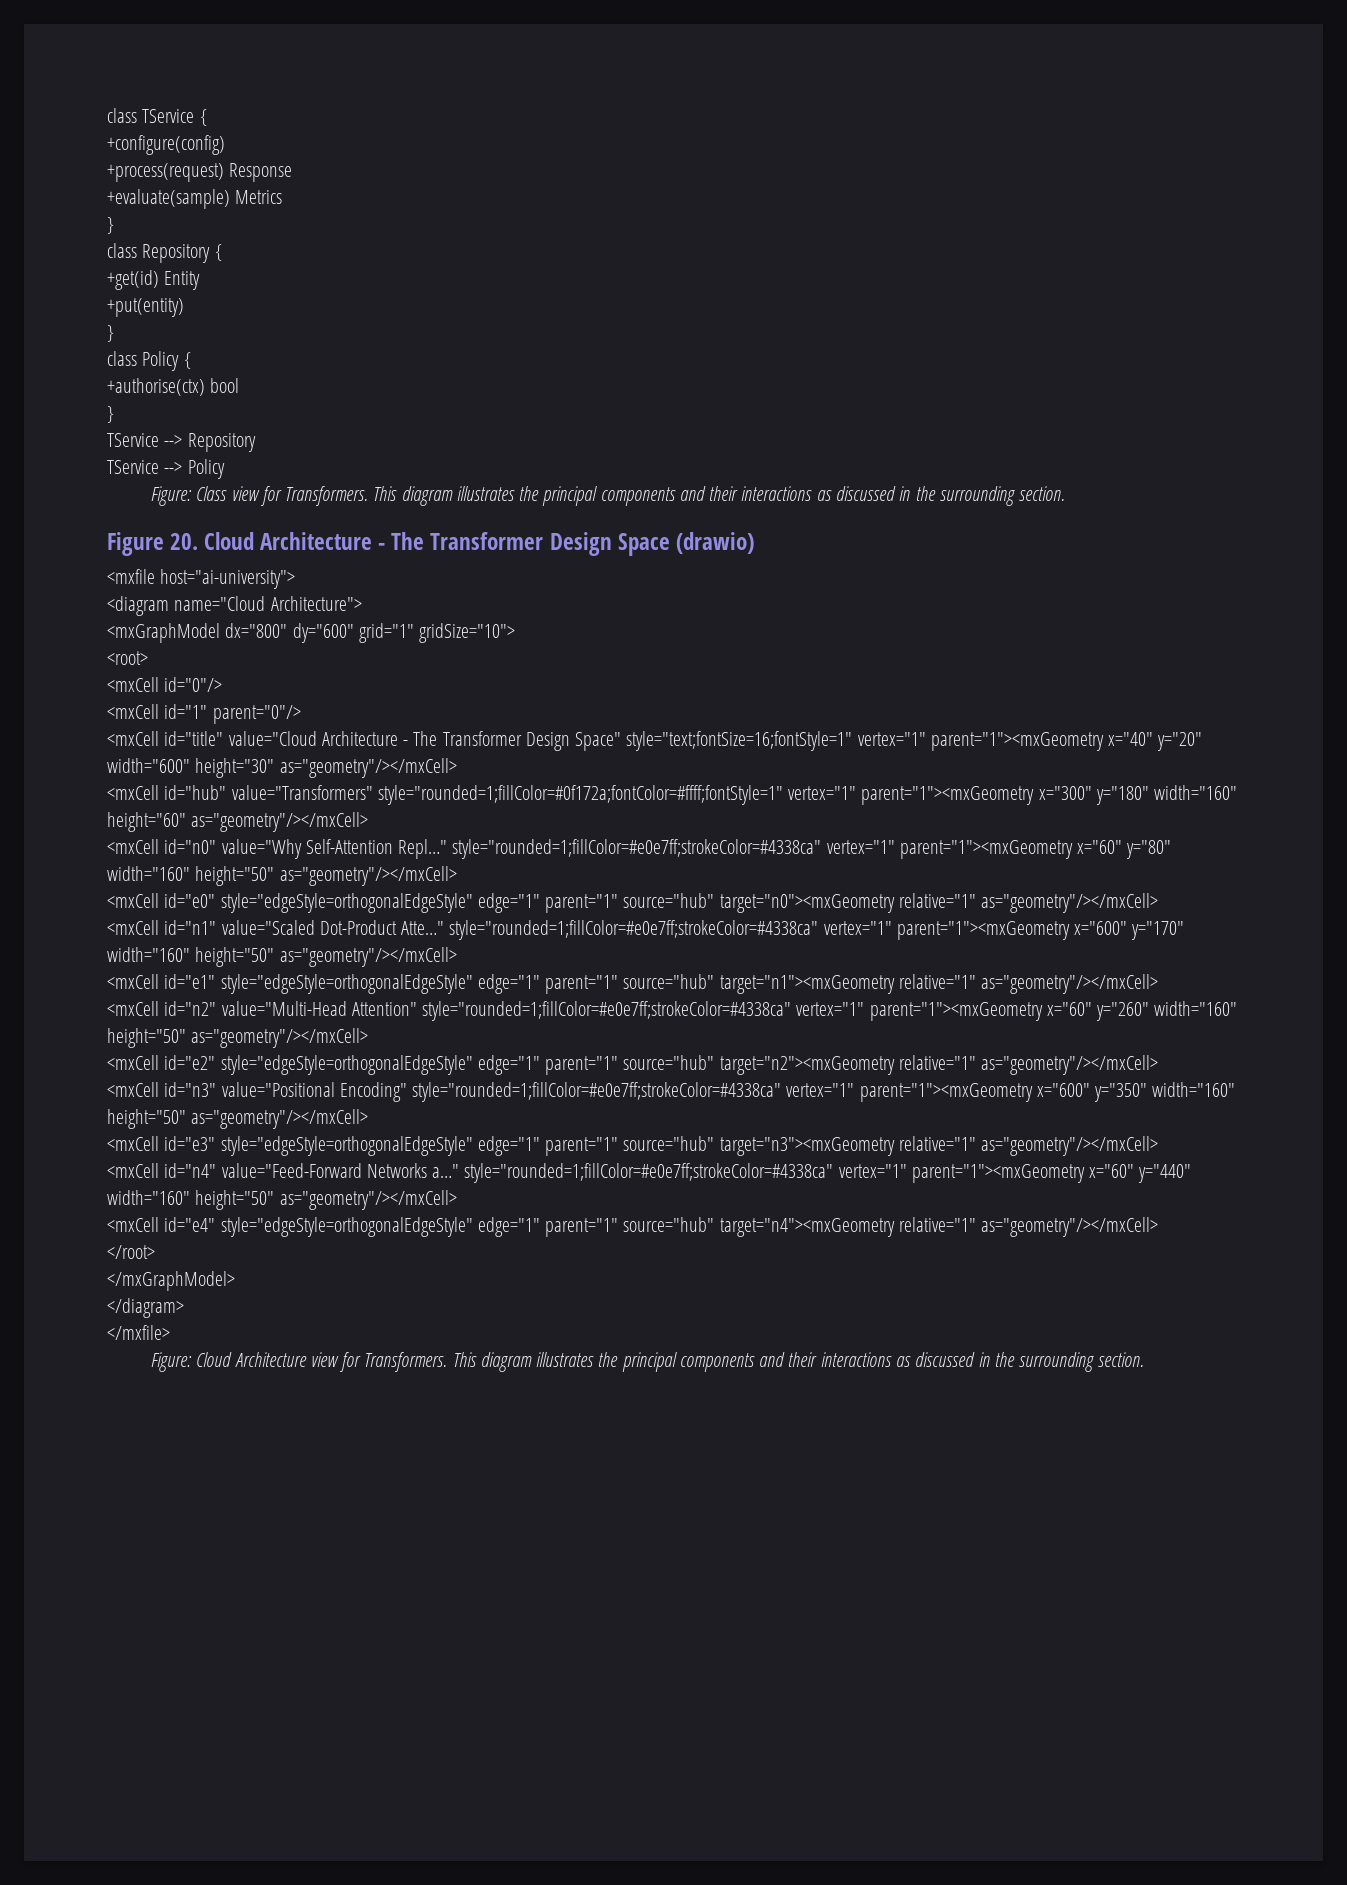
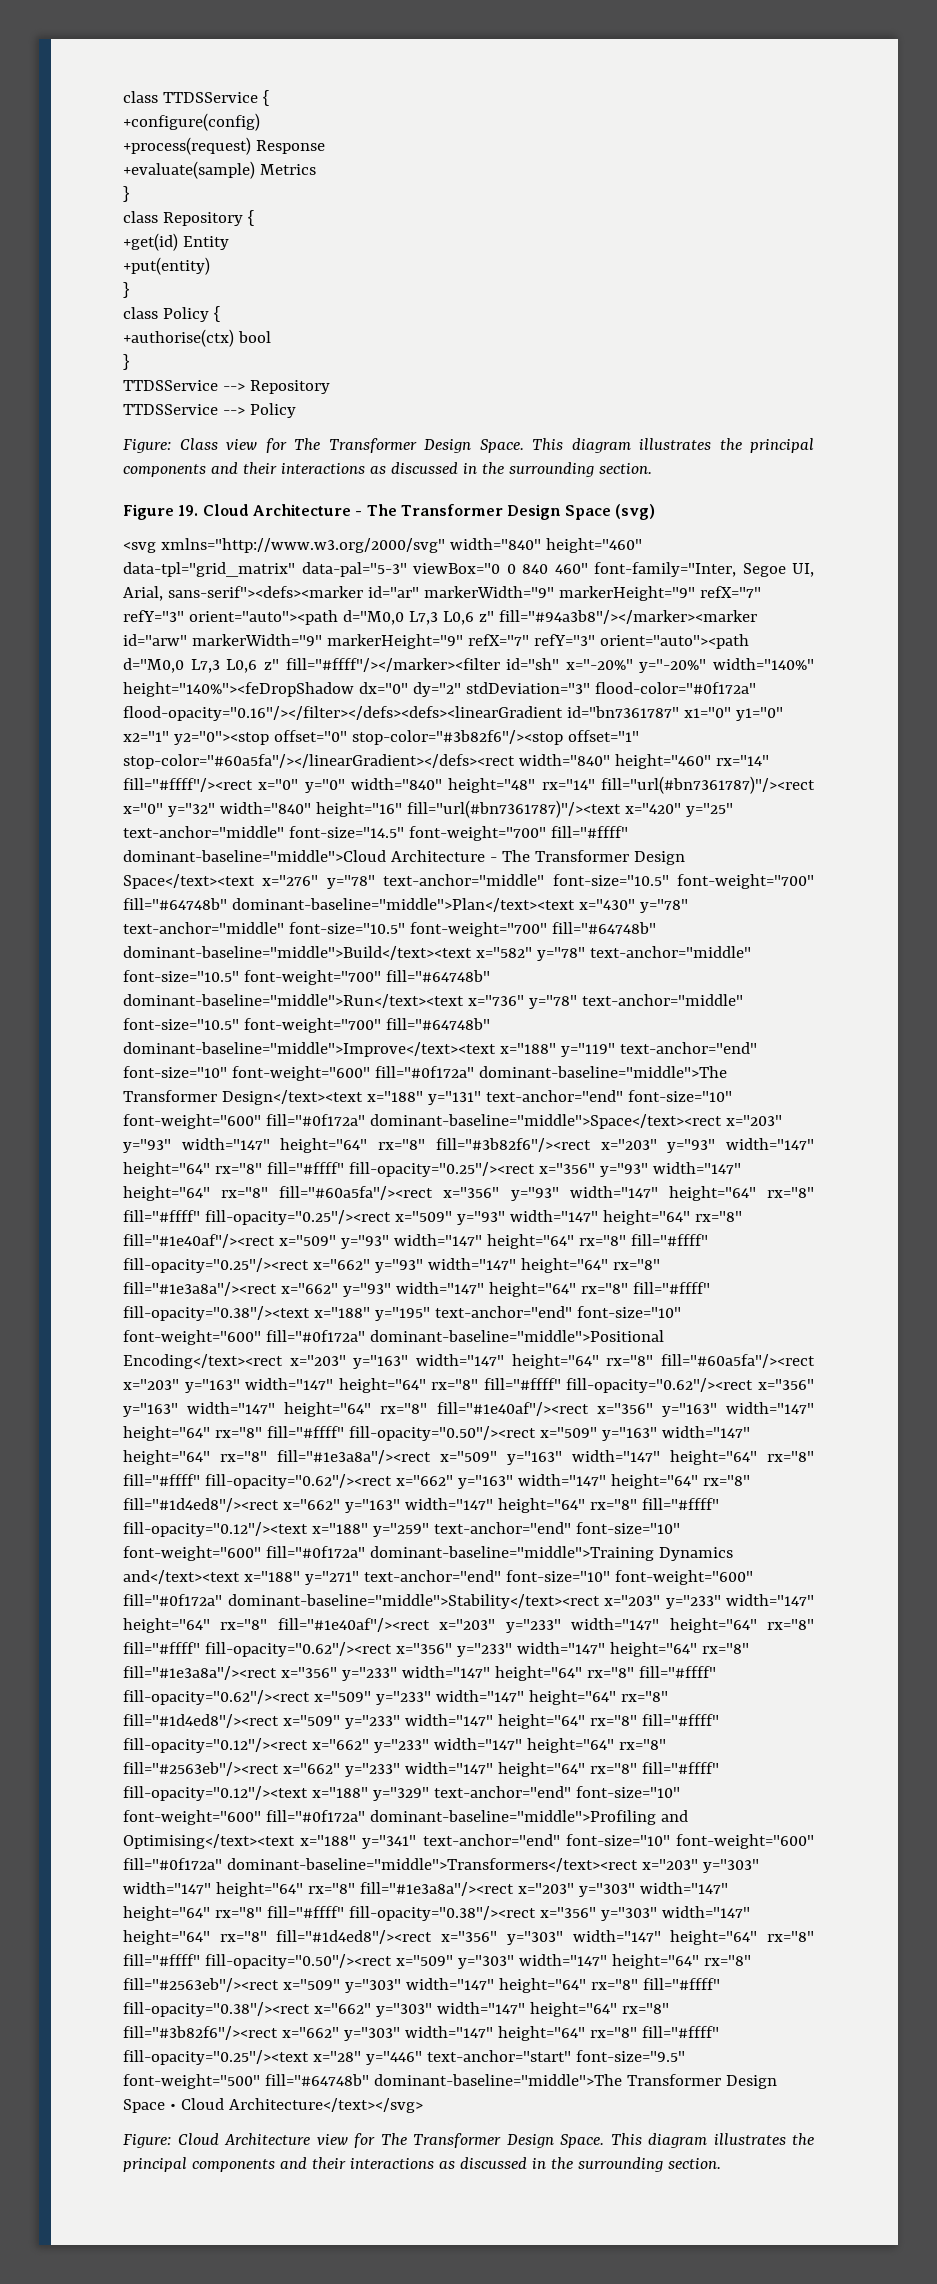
- class TService {
+ class TTDSService {
- TService --> Repository
+ TTDSService --> Repository
- TService --> Policy
+ TTDSService --> Policy
- Figure: Class view for Transformers.
+ Figure: Class view for The Transformer Design Space.
- Figure 20. Cloud Architecture - The Transformer Design Space (drawio)
- <mxfile host="ai-university">
- <diagram name="Cloud Architecture">
- <mxGraphModel dx="800" dy="600" grid="1" gridSize="10">
- <root>
- <mxCell id="0"/>
- <mxCell id="1" parent="0"/>
- <mxCell id="title" value="Cloud Architecture - The Transformer Design Space" style="text;fontSize=16;fontStyle=1" vertex="1" parent="1"><mxGeometry x="40" y="20" width="600" height="30" as="geometry"/></mxCell>
- <mxCell id="hub" value="Transformers" style="rounded=1;fillColor=#0f172a;fontColor=#ffff;fontStyle=1" vertex="1" parent="1"><mxGeometry x="300" y="180" width="160" height="60" as="geometry"/></mxCell>
- <mxCell id="n0" value="Why Self-Attention Repl…" style="rounded=1;fillColor=#e0e7ff;strokeColor=#4338ca" vertex="1" parent="1"><mxGeometry x="60" y="80" width="160" height="50" as="geometry"/></mxCell>
- <mxCell id="e0" style="edgeStyle=orthogonalEdgeStyle" edge="1" parent="1" source="hub" target="n0"><mxGeometry relative="1" as="geometry"/></mxCell>
- <mxCell id="n1" value="Scaled Dot-Product Atte…" style="rounded=1;fillColor=#e0e7ff;strokeColor=#4338ca" vertex="1" parent="1"><mxGeometry x="600" y="170" width="160" height="50" as="geometry"/></mxCell>
- <mxCell id="e1" style="edgeStyle=orthogonalEdgeStyle" edge="1" parent="1" source="hub" target="n1"><mxGeometry relative="1" as="geometry"/></mxCell>
- <mxCell id="n2" value="Multi-Head Attention" style="rounded=1;fillColor=#e0e7ff;strokeColor=#4338ca" vertex="1" parent="1"><mxGeometry x="60" y="260" width="160" height="50" as="geometry"/></mxCell>
- <mxCell id="e2" style="edgeStyle=orthogonalEdgeStyle" edge="1" parent="1" source="hub" target="n2"><mxGeometry relative="1" as="geometry"/></mxCell>
- <mxCell id="n3" value="Positional Encoding" style="rounded=1;fillColor=#e0e7ff;strokeColor=#4338ca" vertex="1" parent="1"><mxGeometry x="600" y="350" width="160" height="50" as="geometry"/></mxCell>
- <mxCell id="e3" style="edgeStyle=orthogonalEdgeStyle" edge="1" parent="1" source="hub" target="n3"><mxGeometry relative="1" as="geometry"/></mxCell>
- <mxCell id="n4" value="Feed-Forward Networks a…" style="rounded=1;fillColor=#e0e7ff;strokeColor=#4338ca" vertex="1" parent="1"><mxGeometry x="60" y="440" width="160" height="50" as="geometry"/></mxCell>
- <mxCell id="e4" style="edgeStyle=orthogonalEdgeStyle" edge="1" parent="1" source="hub" target="n4"><mxGeometry relative="1" as="geometry"/></mxCell>
- </root>
- </mxGraphModel>
- </diagram>
- </mxfile>
+ Figure 19. Cloud Architecture - The Transformer Design Space (svg)
+ <svg xmlns="http://www.w3.org/2000/svg" width="840" height="460" data-tpl="grid_matrix" data-pal="5-3" viewBox="0 0 840 460" font-family="Inter, Segoe UI, Arial, sans-serif"><defs><marker id="ar" markerWidth="9" markerHeight="9" refX="7" refY="3" orient="auto"><path d="M0,0 L7,3 L0,6 z" fill="#94a3b8"/></marker><marker id="arw" markerWidth="9" markerHeight="9" refX="7" refY="3" orient="auto"><path d="M0,0 L7,3 L0,6 z" fill="#ffff"/></marker><filter id="sh" x="-20%" y="-20%" width="140%" height="140%"><feDropShadow dx="0" dy="2" stdDeviation="3" flood-color="#0f172a" flood-opacity="0.16"/></filter></defs><defs><linearGradient id="bn7361787" x1="0" y1="0" x2="1" y2="0"><stop offset="0" stop-color="#3b82f6"/><stop offset="1" stop-color="#60a5fa"/></linearGradient></defs><rect width="840" height="460" rx="14" fill="#ffff"/><rect x="0" y="0" width="840" height="48" rx="14" fill="url(#bn7361787)"/><rect x="0" y="32" width="840" height="16" fill="url(#bn7361787)"/><text x="420" y="25" text-anchor="middle" font-size="14.5" font-weight="700" fill="#ffff" dominant-baseline="middle">Cloud Architecture - The Transformer Design Space</text><text x="276" y="78" text-anchor="middle" font-size="10.5" font-weight="700" fill="#64748b" dominant-baseline="middle">Plan</text><text x="430" y="78" text-anchor="middle" font-size="10.5" font-weight="700" fill="#64748b" dominant-baseline="middle">Build</text><text x="582" y="78" text-anchor="middle" font-size="10.5" font-weight="700" fill="#64748b" dominant-baseline="middle">Run</text><text x="736" y="78" text-anchor="middle" font-size="10.5" font-weight="700" fill="#64748b" dominant-baseline="middle">Improve</text><text x="188" y="119" text-anchor="end" font-size="10" font-weight="600" fill="#0f172a" dominant-baseline="middle">The Transformer Design</text><text x="188" y="131" text-anchor="end" font-size="10" font-weight="600" fill="#0f172a" dominant-baseline="middle">Space</text><rect x="203" y="93" width="147" height="64" rx="8" fill="#3b82f6"/><rect x="203" y="93" width="147" height="64" rx="8" fill="#ffff" fill-opacity="0.25"/><rect x="356" y="93" width="147" height="64" rx="8" fill="#60a5fa"/><rect x="356" y="93" width="147" height="64" rx="8" fill="#ffff" fill-opacity="0.25"/><rect x="509" y="93" width="147" height="64" rx="8" fill="#1e40af"/><rect x="509" y="93" width="147" height="64" rx="8" fill="#ffff" fill-opacity="0.25"/><rect x="662" y="93" width="147" height="64" rx="8" fill="#1e3a8a"/><rect x="662" y="93" width="147" height="64" rx="8" fill="#ffff" fill-opacity="0.38"/><text x="188" y="195" text-anchor="end" font-size="10" font-weight="600" fill="#0f172a" dominant-baseline="middle">Positional Encoding</text><rect x="203" y="163" width="147" height="64" rx="8" fill="#60a5fa"/><rect x="203" y="163" width="147" height="64" rx="8" fill="#ffff" fill-opacity="0.62"/><rect x="356" y="163" width="147" height="64" rx="8" fill="#1e40af"/><rect x="356" y="163" width="147" height="64" rx="8" fill="#ffff" fill-opacity="0.50"/><rect x="509" y="163" width="147" height="64" rx="8" fill="#1e3a8a"/><rect x="509" y="163" width="147" height="64" rx="8" fill="#ffff" fill-opacity="0.62"/><rect x="662" y="163" width="147" height="64" rx="8" fill="#1d4ed8"/><rect x="662" y="163" width="147" height="64" rx="8" fill="#ffff" fill-opacity="0.12"/><text x="188" y="259" text-anchor="end" font-size="10" font-weight="600" fill="#0f172a" dominant-baseline="middle">Training Dynamics and</text><text x="188" y="271" text-anchor="end" font-size="10" font-weight="600" fill="#0f172a" dominant-baseline="middle">Stability</text><rect x="203" y="233" width="147" height="64" rx="8" fill="#1e40af"/><rect x="203" y="233" width="147" height="64" rx="8" fill="#ffff" fill-opacity="0.62"/><rect x="356" y="233" width="147" height="64" rx="8" fill="#1e3a8a"/><rect x="356" y="233" width="147" height="64" rx="8" fill="#ffff" fill-opacity="0.62"/><rect x="509" y="233" width="147" height="64" rx="8" fill="#1d4ed8"/><rect x="509" y="233" width="147" height="64" rx="8" fill="#ffff" fill-opacity="0.12"/><rect x="662" y="233" width="147" height="64" rx="8" fill="#2563eb"/><rect x="662" y="233" width="147" height="64" rx="8" fill="#ffff" fill-opacity="0.12"/><text x="188" y="329" text-anchor="end" font-size="10" font-weight="600" fill="#0f172a" dominant-baseline="middle">Profiling and Optimising</text><text x="188" y="341" text-anchor="end" font-size="10" font-weight="600" fill="#0f172a" dominant-baseline="middle">Transformers</text><rect x="203" y="303" width="147" height="64" rx="8" fill="#1e3a8a"/><rect x="203" y="303" width="147" height="64" rx="8" fill="#ffff" fill-opacity="0.38"/><rect x="356" y="303" width="147" height="64" rx="8" fill="#1d4ed8"/><rect x="356" y="303" width="147" height="64" rx="8" fill="#ffff" fill-opacity="0.50"/><rect x="509" y="303" width="147" height="64" rx="8" fill="#2563eb"/><rect x="509" y="303" width="147" height="64" rx="8" fill="#ffff" fill-opacity="0.38"/><rect x="662" y="303" width="147" height="64" rx="8" fill="#3b82f6"/><rect x="662" y="303" width="147" height="64" rx="8" fill="#ffff" fill-opacity="0.25"/><text x="28" y="446" text-anchor="start" font-size="9.5" font-weight="500" fill="#64748b" dominant-baseline="middle">The Transformer Design Space • Cloud Architecture</text></svg>
- Figure: Cloud Architecture view for Transformers.
+ Figure: Cloud Architecture view for The Transformer Design Space.

